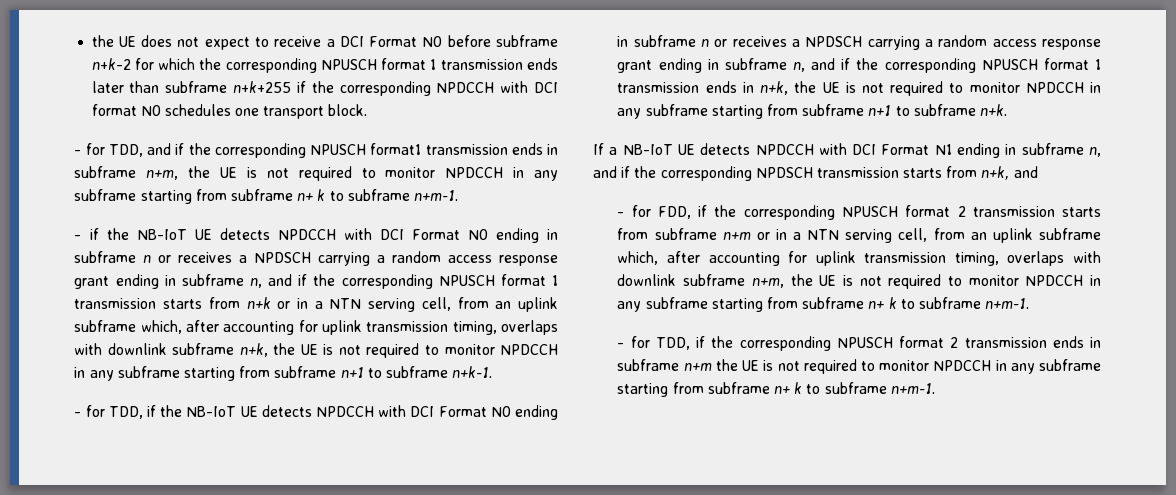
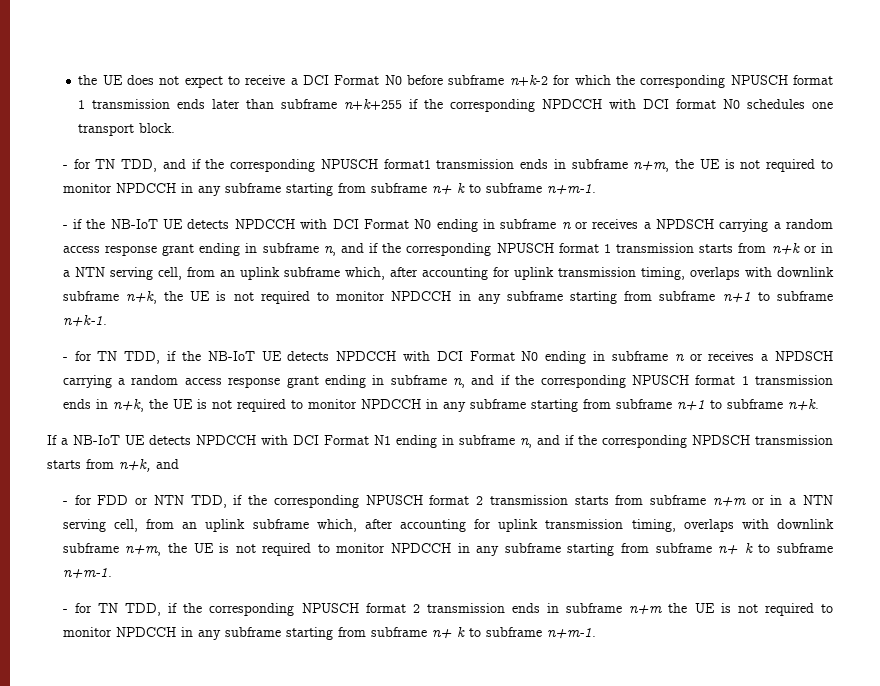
- - for TDD, and if the corresponding NPUSCH format1 transmission ends in subframe n+m, the UE is not required to monitor NPDCCH in any subframe starting from subframe n+ k to subframe n+m-1.
+ - for TN TDD, and if the corresponding NPUSCH format1 transmission ends in subframe n+m, the UE is not required to monitor NPDCCH in any subframe starting from subframe n+ k to subframe n+m-1.
- - for TDD, if the NB-IoT UE detects NPDCCH with DCI Format N0 ending in subframe n or receives a NPDSCH carrying a random access response grant ending in subframe n, and if the corresponding NPUSCH format 1 transmission ends in n+k, the UE is not required to monitor NPDCCH in any subframe starting from subframe n+1 to subframe n+k.
+ - for TN TDD, if the NB-IoT UE detects NPDCCH with DCI Format N0 ending in subframe n or receives a NPDSCH carrying a random access response grant ending in subframe n, and if the corresponding NPUSCH format 1 transmission ends in n+k, the UE is not required to monitor NPDCCH in any subframe starting from subframe n+1 to subframe n+k.
- - for FDD, if the corresponding NPUSCH format 2 transmission starts from subframe n+m or in a NTN serving cell, from an uplink subframe which, after accounting for uplink transmission timing, overlaps with downlink subframe n+m, the UE is not required to monitor NPDCCH in any subframe starting from subframe n+ k to subframe n+m-1.
+ - for FDD or NTN TDD, if the corresponding NPUSCH format 2 transmission starts from subframe n+m or in a NTN serving cell, from an uplink subframe which, after accounting for uplink transmission timing, overlaps with downlink subframe n+m, the UE is not required to monitor NPDCCH in any subframe starting from subframe n+ k to subframe n+m-1.
- - for TDD, if the corresponding NPUSCH format 2 transmission ends in subframe n+m the UE is not required to monitor NPDCCH in any subframe starting from subframe n+ k to subframe n+m-1.
+ - for TN TDD, if the corresponding NPUSCH format 2 transmission ends in subframe n+m the UE is not required to monitor NPDCCH in any subframe starting from subframe n+ k to subframe n+m-1.

